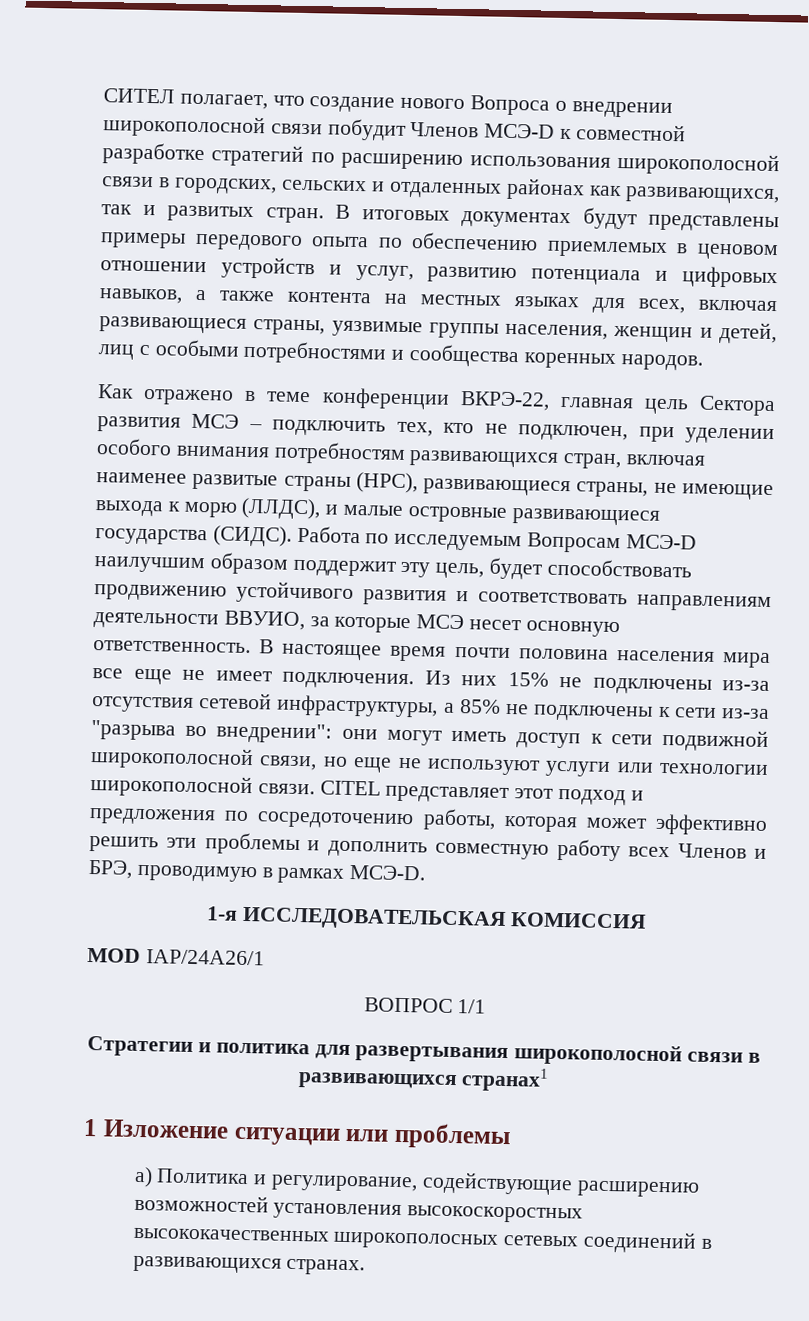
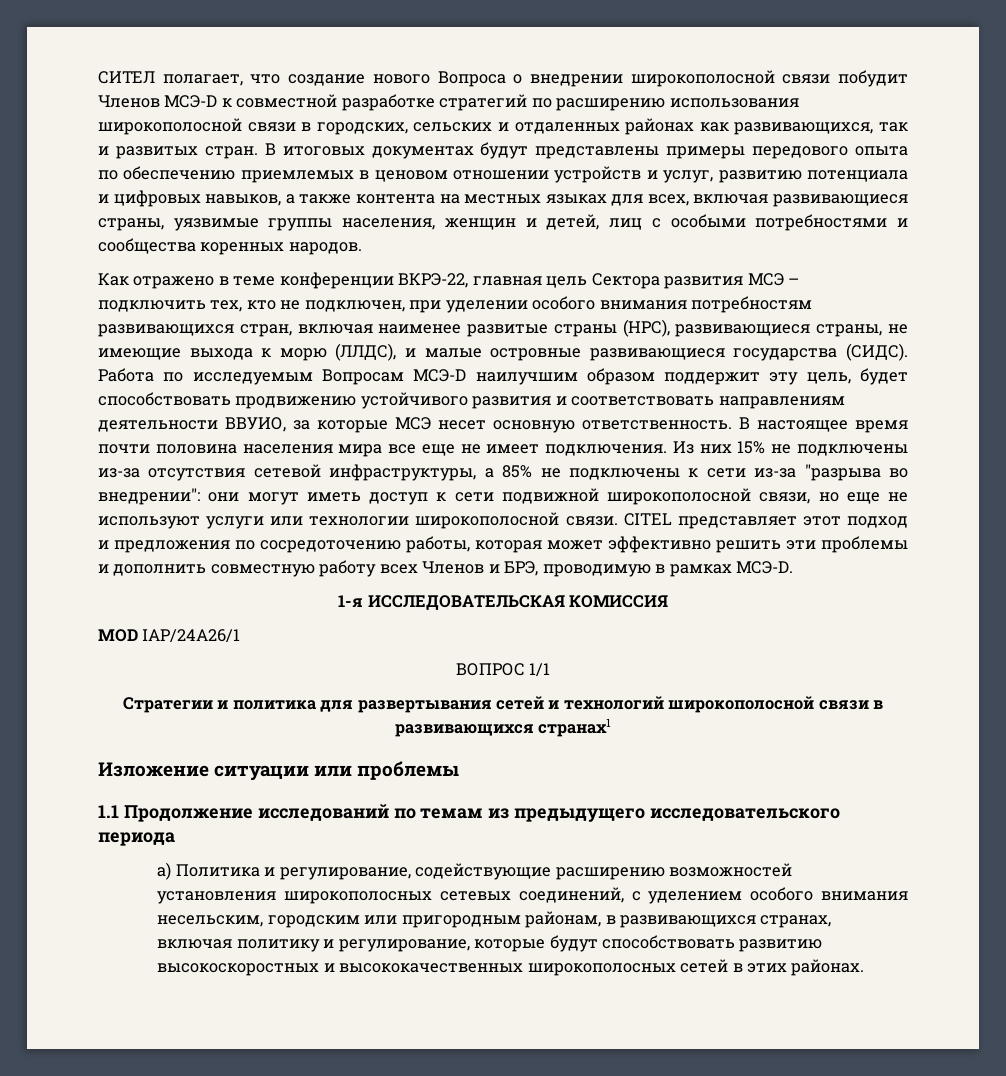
- Стратегии и политика для развертывания широкополосной связи в развивающихся странах1
+ Стратегии и политика для развертывания сетей и технологий широкополосной связи в развивающихся странах1
- 1 Изложение ситуации или проблемы
+ Изложение ситуации или проблемы
+ 1.1 Продолжение исследований по темам из предыдущего исследовательского периода
- a) Политика и регулирование, содействующие расширению возможностей установления высокоскоростных высококачественных широкополосных сетевых соединений в развивающихся странах.
+ a) Политика и регулирование, содействующие расширению возможностей установления широкополосных сетевых соединений, с уделением особого внимания несельским, городским или пригородным районам, в развивающихся странах, включая политику и регулирование, которые будут способствовать развитию высокоскоростных и высококачественных широкополосных сетей в этих районах.

